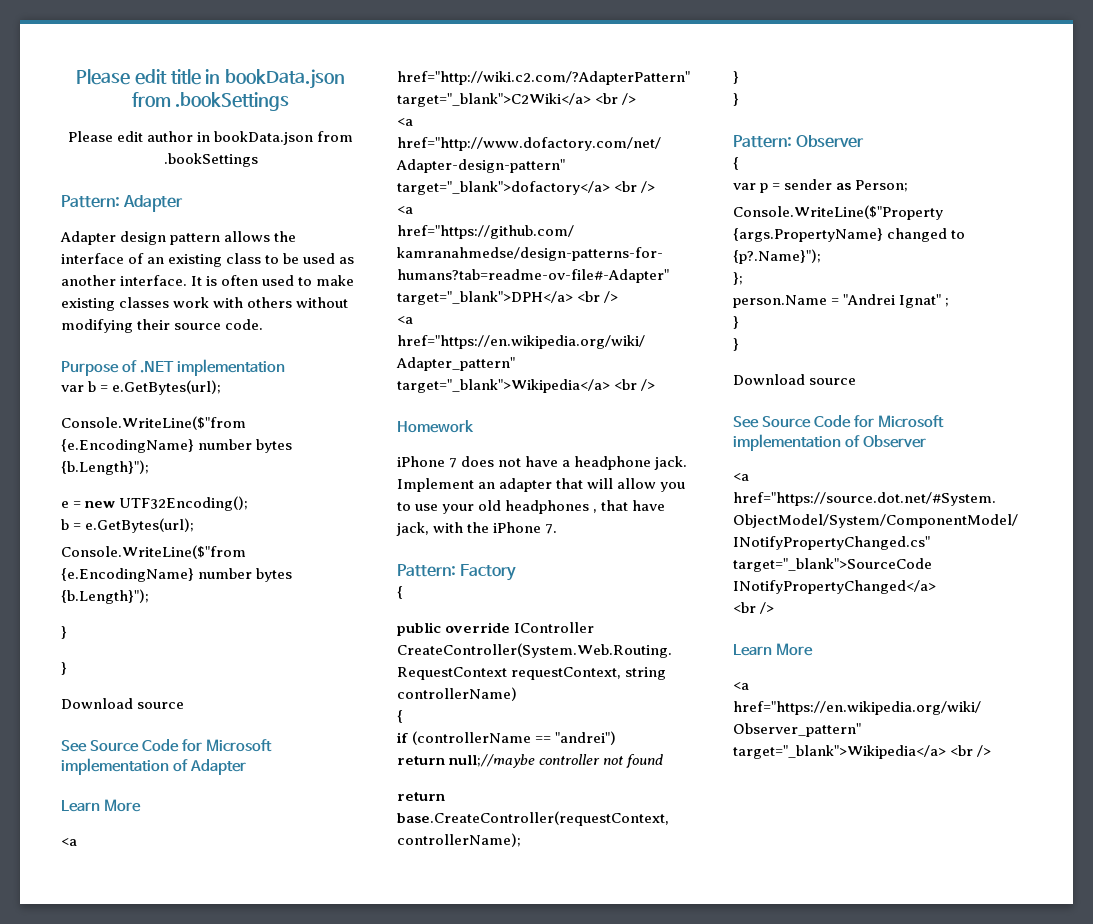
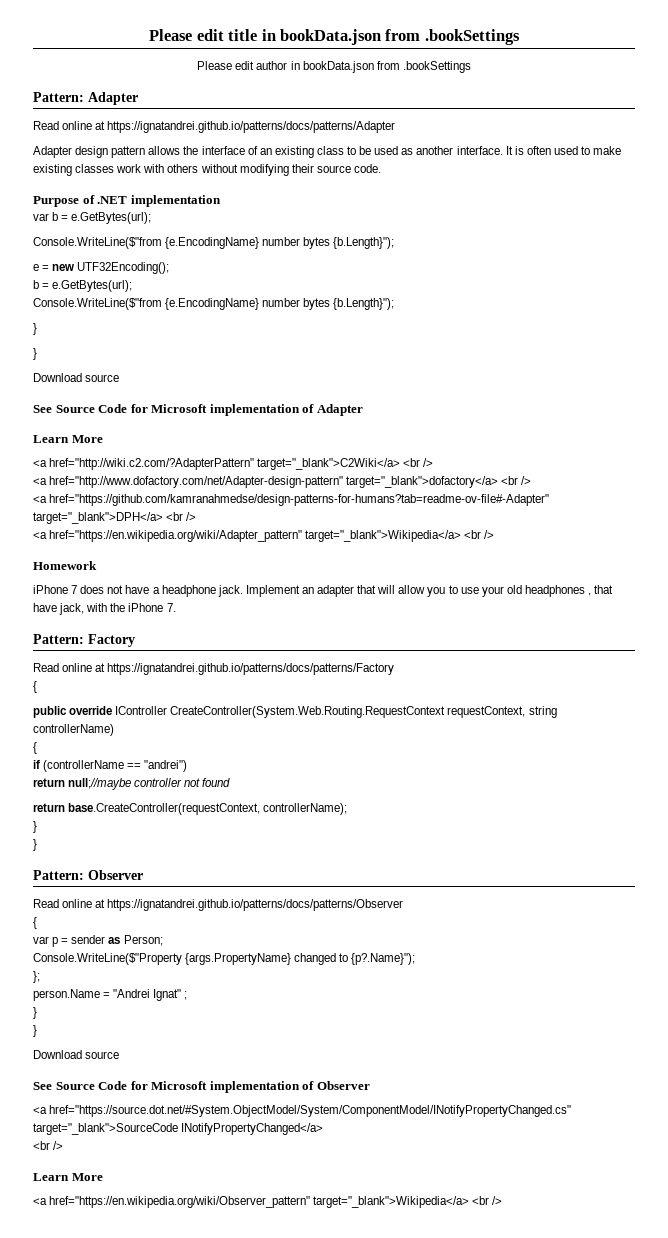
+ Read online at https://ignatandrei.github.io/patterns/docs/patterns/Adapter
+ Read online at https://ignatandrei.github.io/patterns/docs/patterns/Factory
+ Read online at https://ignatandrei.github.io/patterns/docs/patterns/Observer

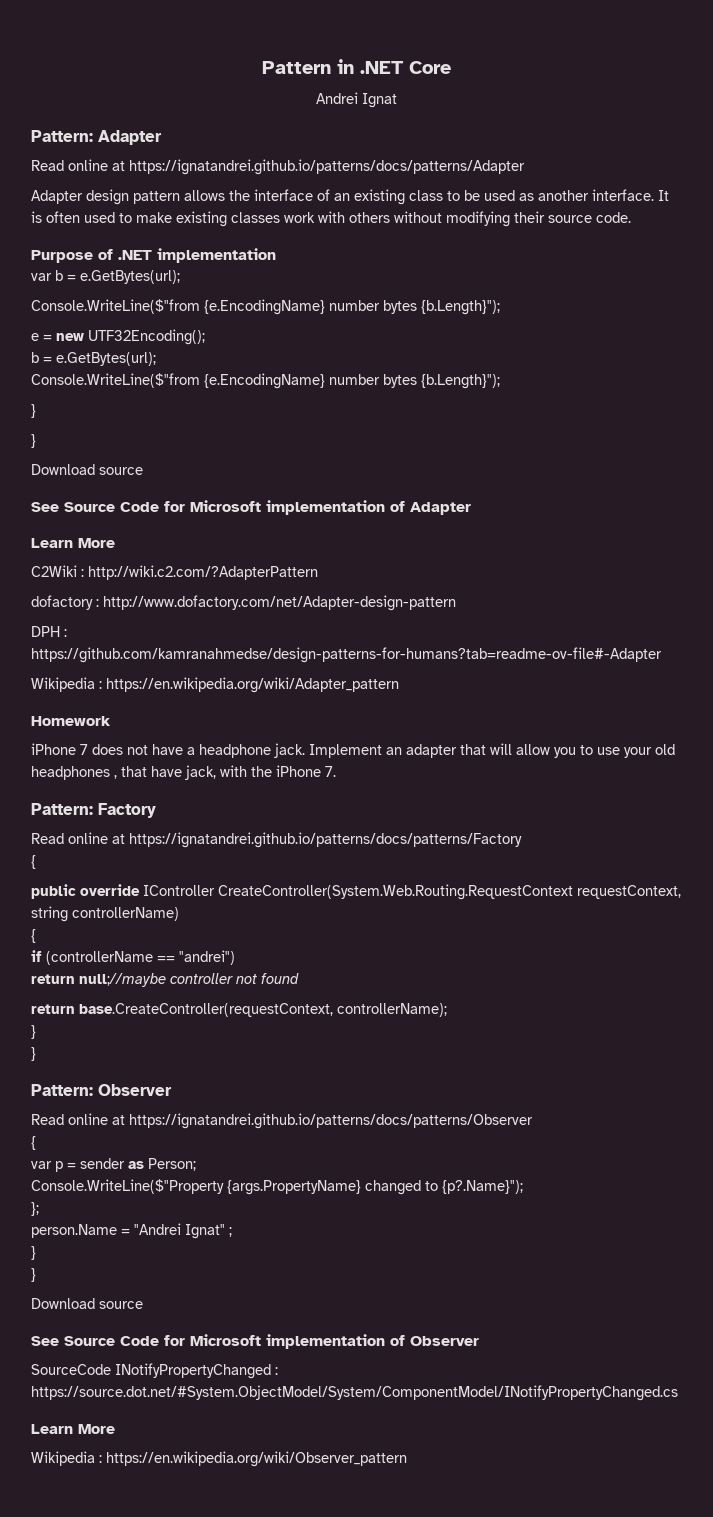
- Please edit title in bookData.json from .bookSettings
- Please edit author in bookData.json from .bookSettings
+ Pattern in .NET Core
+ Andrei Ignat
- <a href="http://wiki.c2.com/?AdapterPattern" target="_blank">C2Wiki</a> <br />
- <a href="http://www.dofactory.com/net/Adapter-design-pattern" target="_blank">dofactory</a> <br />
- <a href="https://github.com/kamranahmedse/design-patterns-for-humans?tab=readme-ov-file#-Adapter" target="_blank">DPH</a> <br />
- <a href="https://en.wikipedia.org/wiki/Adapter_pattern" target="_blank">Wikipedia</a> <br />
+ C2Wiki : http://wiki.c2.com/?AdapterPattern
+ dofactory : http://www.dofactory.com/net/Adapter-design-pattern
+ DPH : https://github.com/kamranahmedse/design-patterns-for-humans?tab=readme-ov-file#-Adapter
+ Wikipedia : https://en.wikipedia.org/wiki/Adapter_pattern
- <a href="https://source.dot.net/#System.ObjectModel/System/ComponentModel/INotifyPropertyChanged.cs" target="_blank">SourceCode INotifyPropertyChanged</a>
- <br />
+ SourceCode INotifyPropertyChanged : https://source.dot.net/#System.ObjectModel/System/ComponentModel/INotifyPropertyChanged.cs
  Learn More
- <a href="https://en.wikipedia.org/wiki/Observer_pattern" target="_blank">Wikipedia</a> <br />
+ Wikipedia : https://en.wikipedia.org/wiki/Observer_pattern

